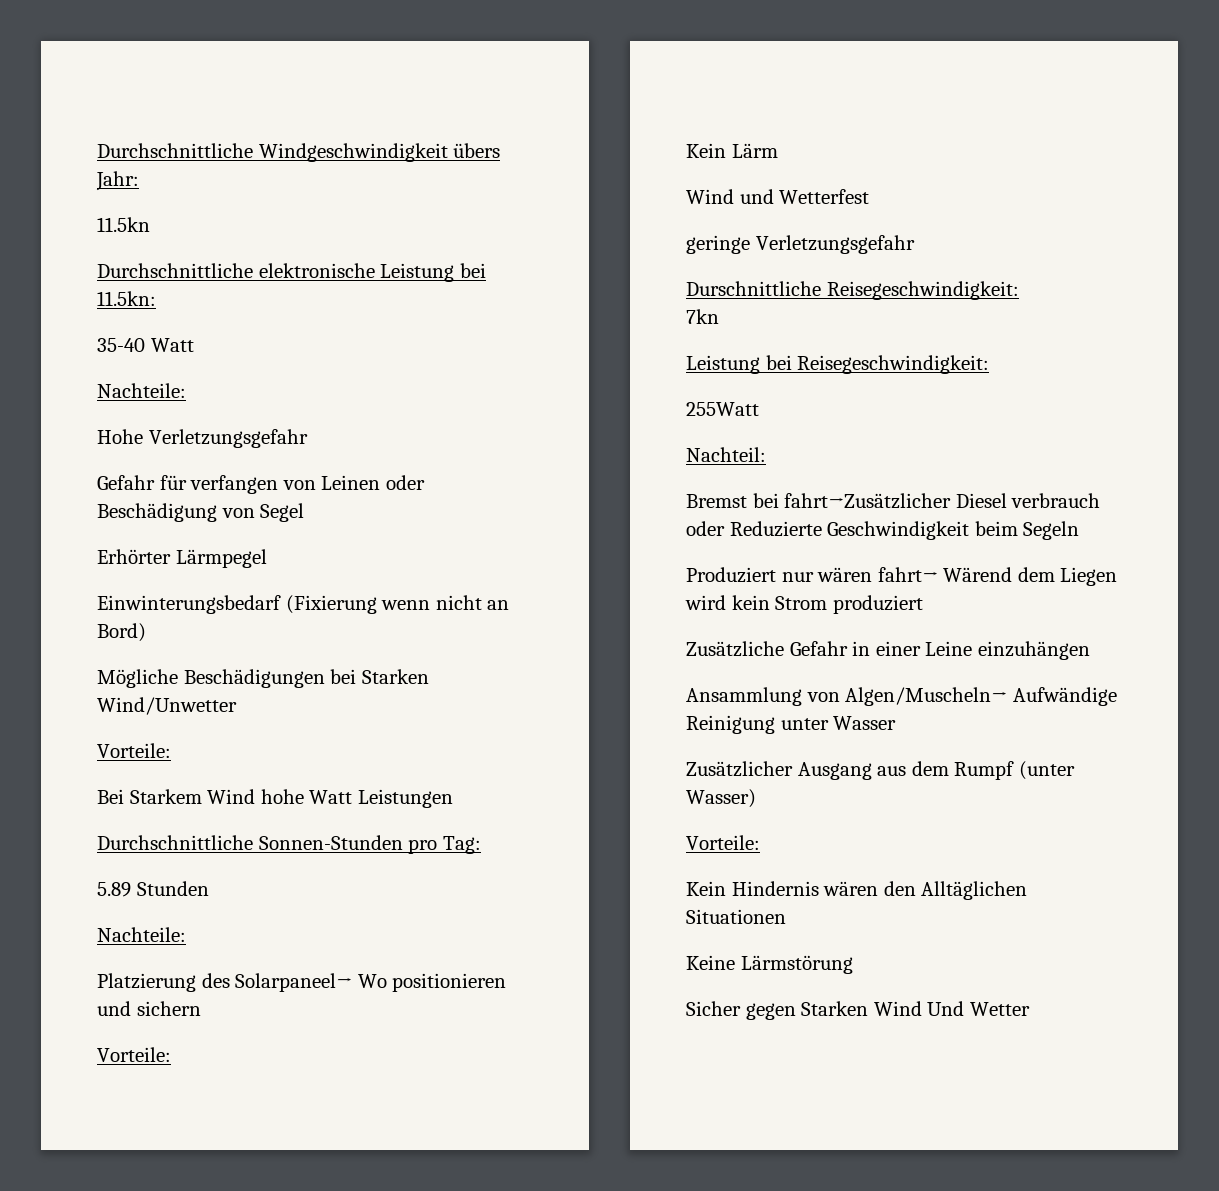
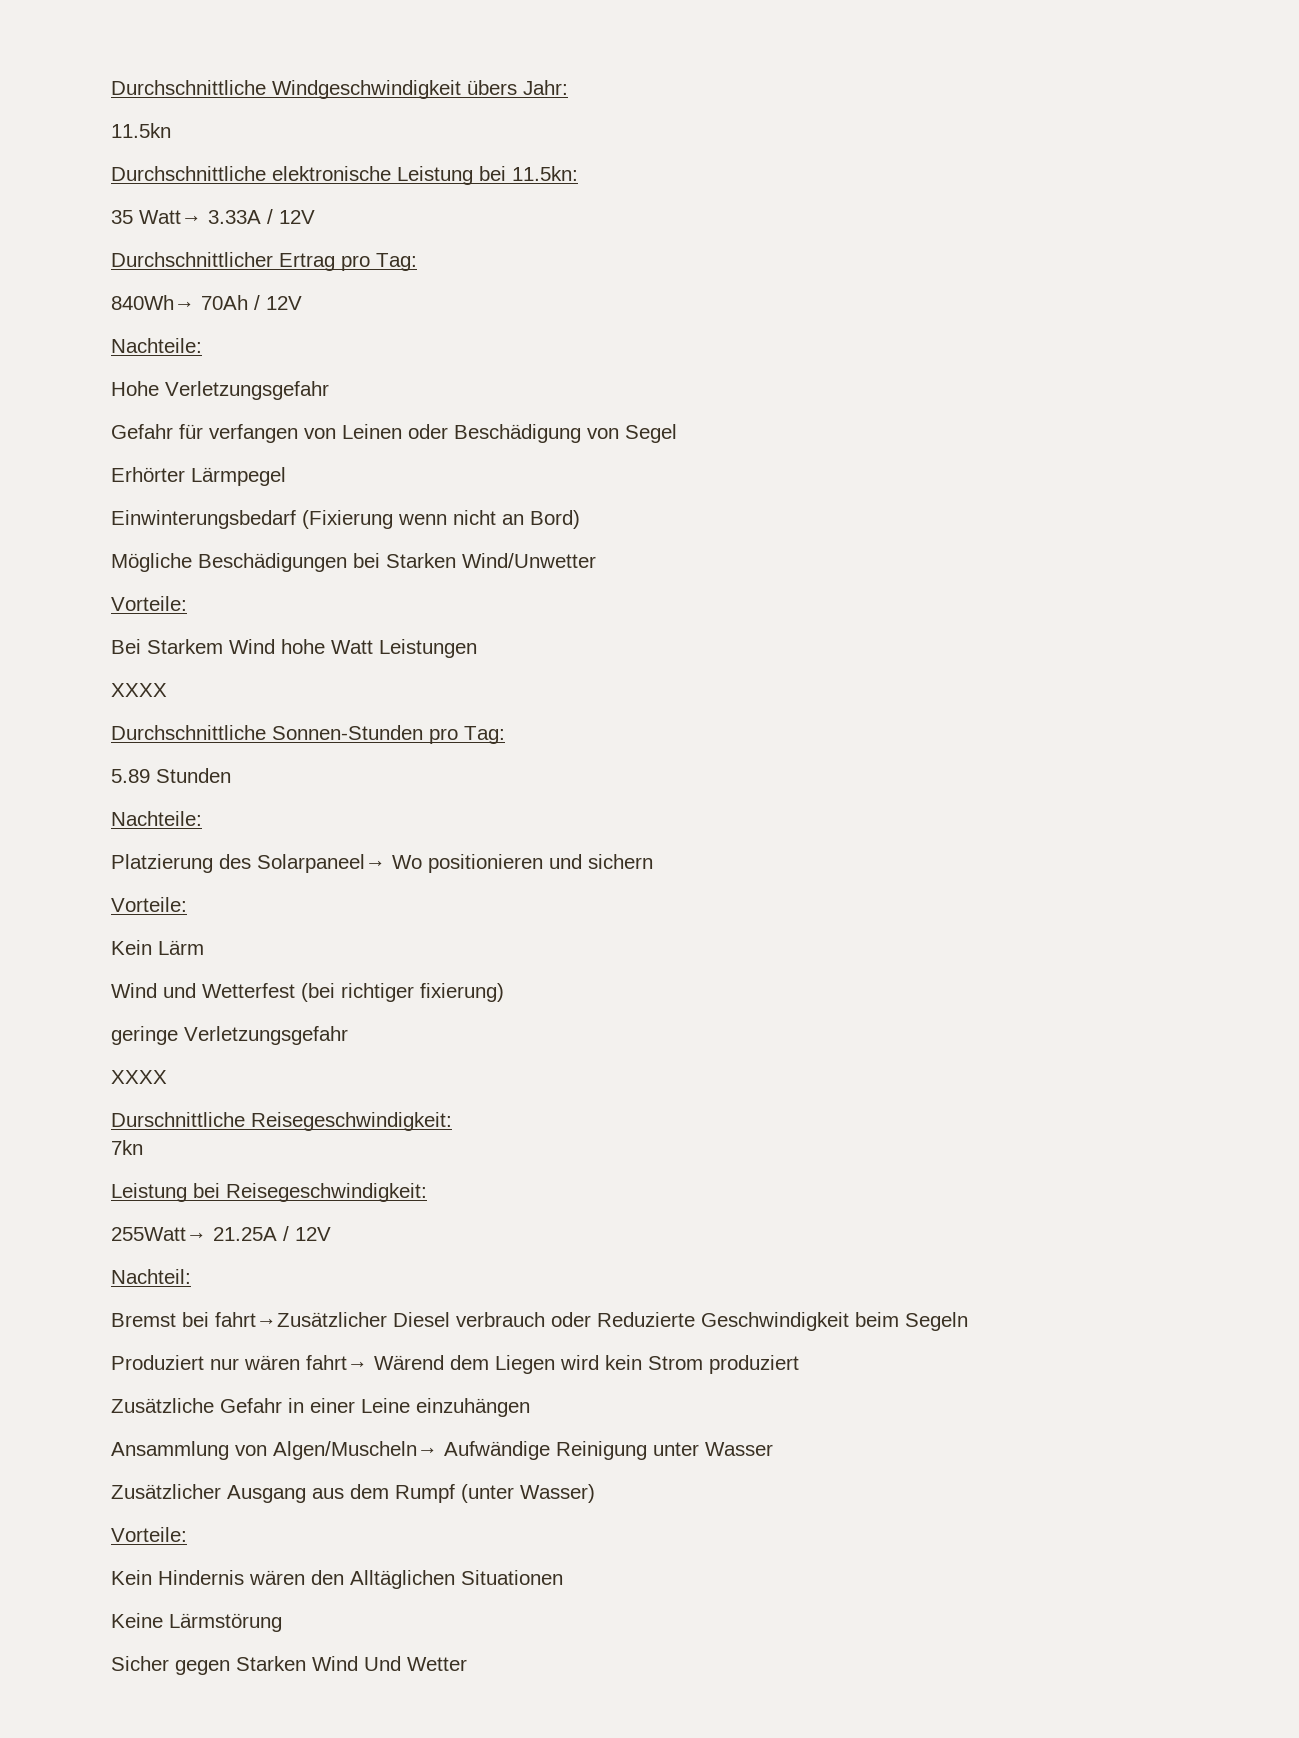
- 35-40 Watt
+ 35 Watt→ 3.33A / 12V
+ Durchschnittlicher Ertrag pro Tag:
+ 840Wh→ 70Ah / 12V
  Bei Starkem Wind hohe Watt Leistungen
+ XXXX
- Wind und Wetterfest
+ Wind und Wetterfest (bei richtiger fixierung)
  geringe Verletzungsgefahr
+ XXXX
- 255Watt
+ 255Watt→ 21.25A / 12V

